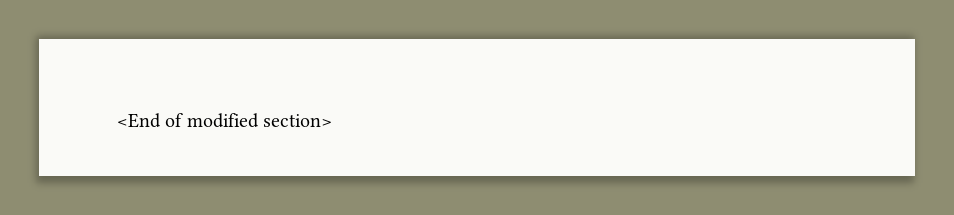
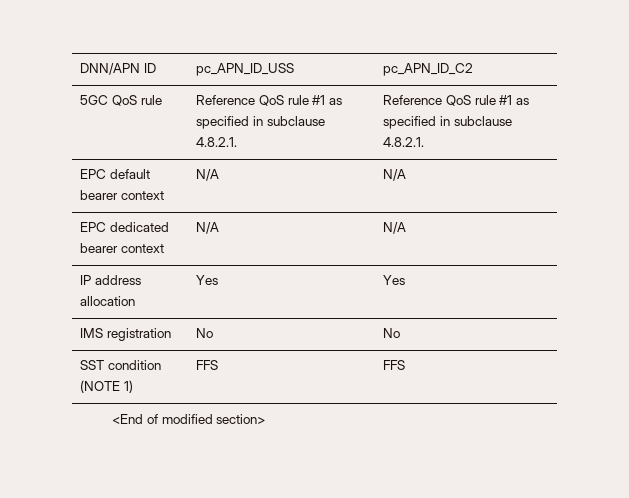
+ DNN/APN ID | pc_APN_ID_USS | pc_APN_ID_C2
+ 5GC QoS rule | Reference QoS rule #1 as specified in subclause 4.8.2.1. | Reference QoS rule #1 as specified in subclause 4.8.2.1.
+ EPC default bearer context | N/A | N/A
+ EPC dedicated bearer context | N/A | N/A
+ IP address allocation | Yes | Yes
+ IMS registration | No | No
+ SST condition (NOTE 1) | FFS | FFS

